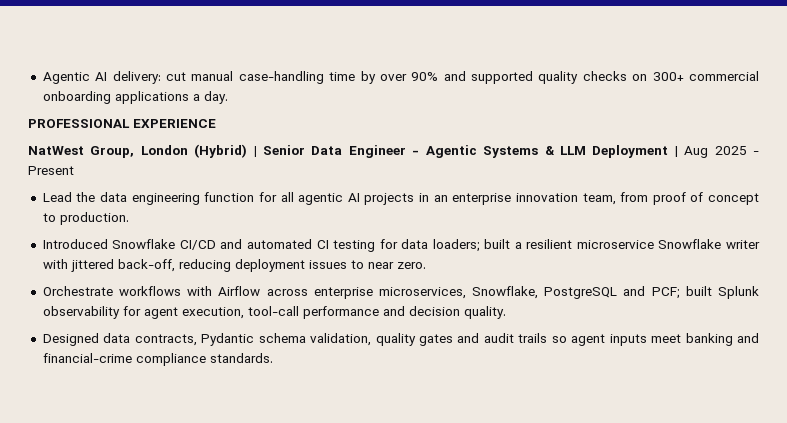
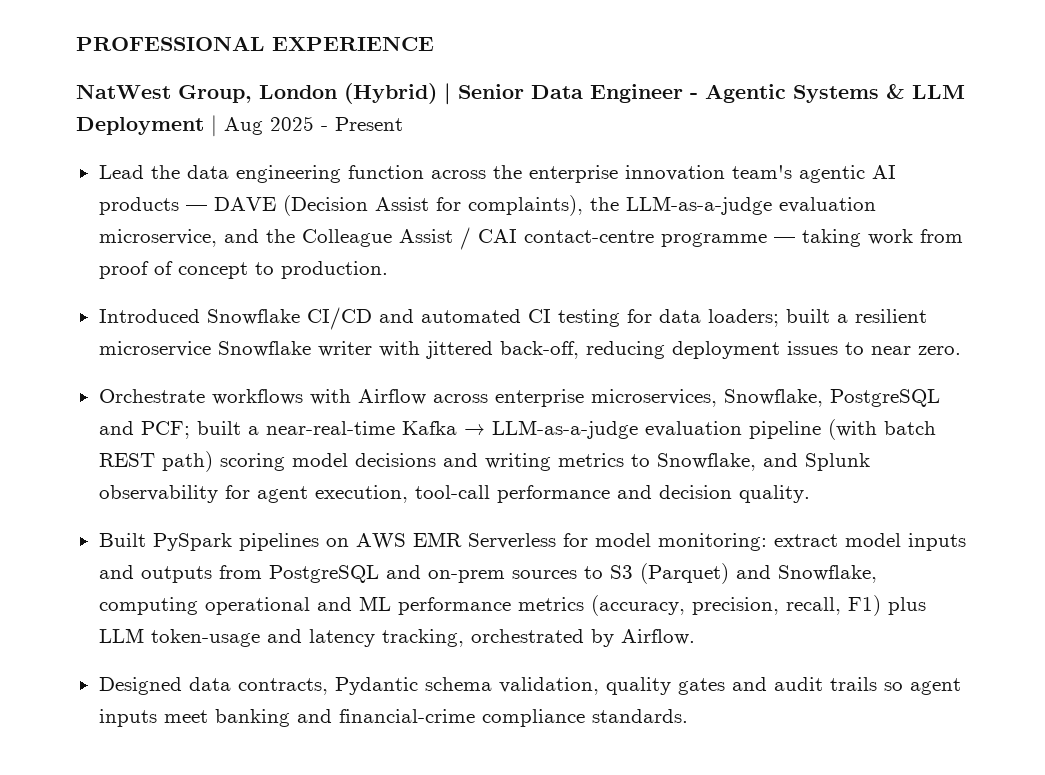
- Agentic AI delivery: cut manual case-handling time by over 90% and supported quality checks on 300+ commercial onboarding applications a day.
- Lead the data engineering function for all agentic AI projects in an enterprise innovation team, from proof of concept to production.
+ Lead the data engineering function across the enterprise innovation team's agentic AI products — DAVE (Decision Assist for complaints), the LLM-as-a-judge evaluation microservice, and the Colleague Assist / CAI contact-centre programme — taking work from proof of concept to production.
- Orchestrate workflows with Airflow across enterprise microservices, Snowflake, PostgreSQL and PCF; built Splunk observability for agent execution, tool-call performance and decision quality.
+ Orchestrate workflows with Airflow across enterprise microservices, Snowflake, PostgreSQL and PCF; built a near-real-time Kafka → LLM-as-a-judge evaluation pipeline (with batch REST path) scoring model decisions and writing metrics to Snowflake, and Splunk observability for agent execution, tool-call performance and decision quality.
+ Built PySpark pipelines on AWS EMR Serverless for model monitoring: extract model inputs and outputs from PostgreSQL and on-prem sources to S3 (Parquet) and Snowflake, computing operational and ML performance metrics (accuracy, precision, recall, F1) plus LLM token-usage and latency tracking, orchestrated by Airflow.

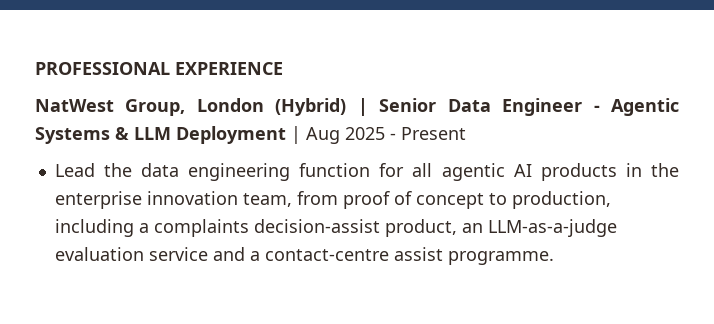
- Lead the data engineering function across the enterprise innovation team's agentic AI products — DAVE (Decision Assist for complaints), the LLM-as-a-judge evaluation microservice, and the Colleague Assist / CAI contact-centre programme — taking work from proof of concept to production.
- Introduced Snowflake CI/CD and automated CI testing for data loaders; built a resilient microservice Snowflake writer with jittered back-off, reducing deployment issues to near zero.
- Orchestrate workflows with Airflow across enterprise microservices, Snowflake, PostgreSQL and PCF; built a near-real-time Kafka → LLM-as-a-judge evaluation pipeline (with batch REST path) scoring model decisions and writing metrics to Snowflake, and Splunk observability for agent execution, tool-call performance and decision quality.
- Built PySpark pipelines on AWS EMR Serverless for model monitoring: extract model inputs and outputs from PostgreSQL and on-prem sources to S3 (Parquet) and Snowflake, computing operational and ML performance metrics (accuracy, precision, recall, F1) plus LLM token-usage and latency tracking, orchestrated by Airflow.
- Designed data contracts, Pydantic schema validation, quality gates and audit trails so agent inputs meet banking and financial-crime compliance standards.
+ Lead the data engineering function for all agentic AI products in the enterprise innovation team, from proof of concept to production, including a complaints decision-assist product, an LLM-as-a-judge evaluation service and a contact-centre assist programme.

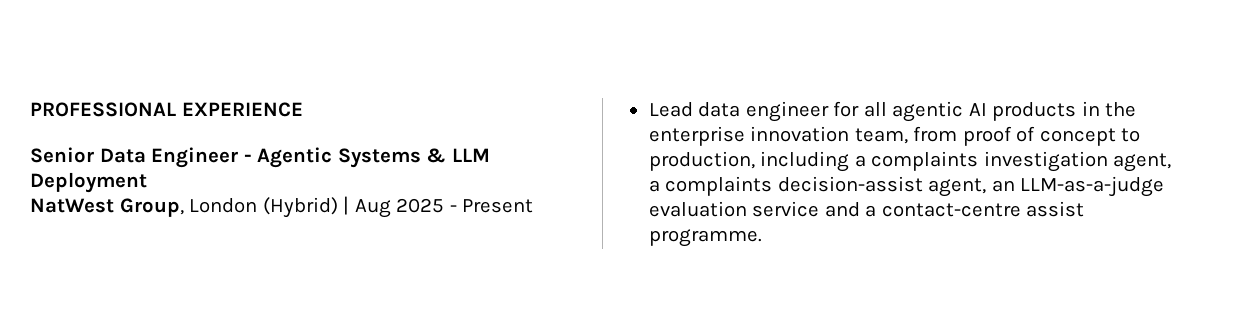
- NatWest Group, London (Hybrid) | Senior Data Engineer - Agentic Systems & LLM Deployment | Aug 2025 - Present
+ Senior Data Engineer - Agentic Systems & LLM Deployment
+ NatWest Group, London (Hybrid) | Aug 2025 - Present
- Lead the data engineering function for all agentic AI products in the enterprise innovation team, from proof of concept to production, including a complaints decision-assist product, an LLM-as-a-judge evaluation service and a contact-centre assist programme.
+ Lead data engineer for all agentic AI products in the enterprise innovation team, from proof of concept to production, including a complaints investigation agent, a complaints decision-assist agent, an LLM-as-a-judge evaluation service and a contact-centre assist programme.

